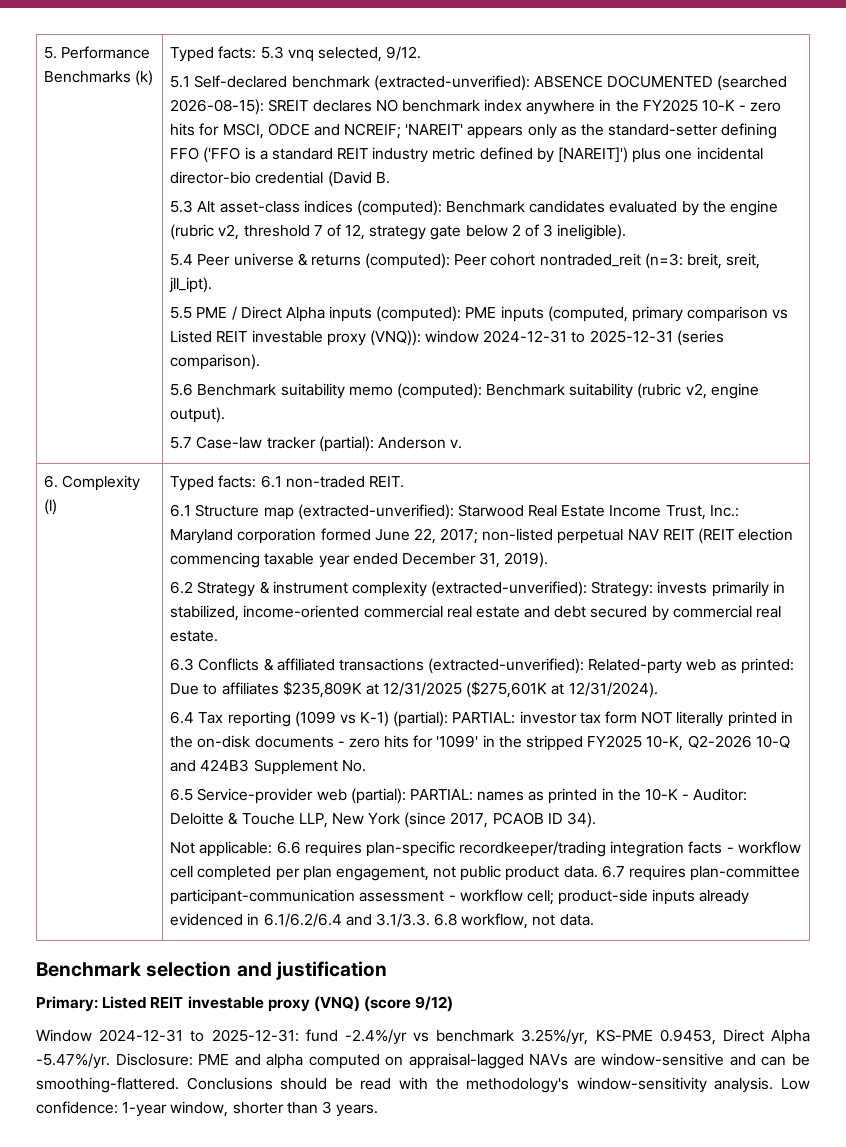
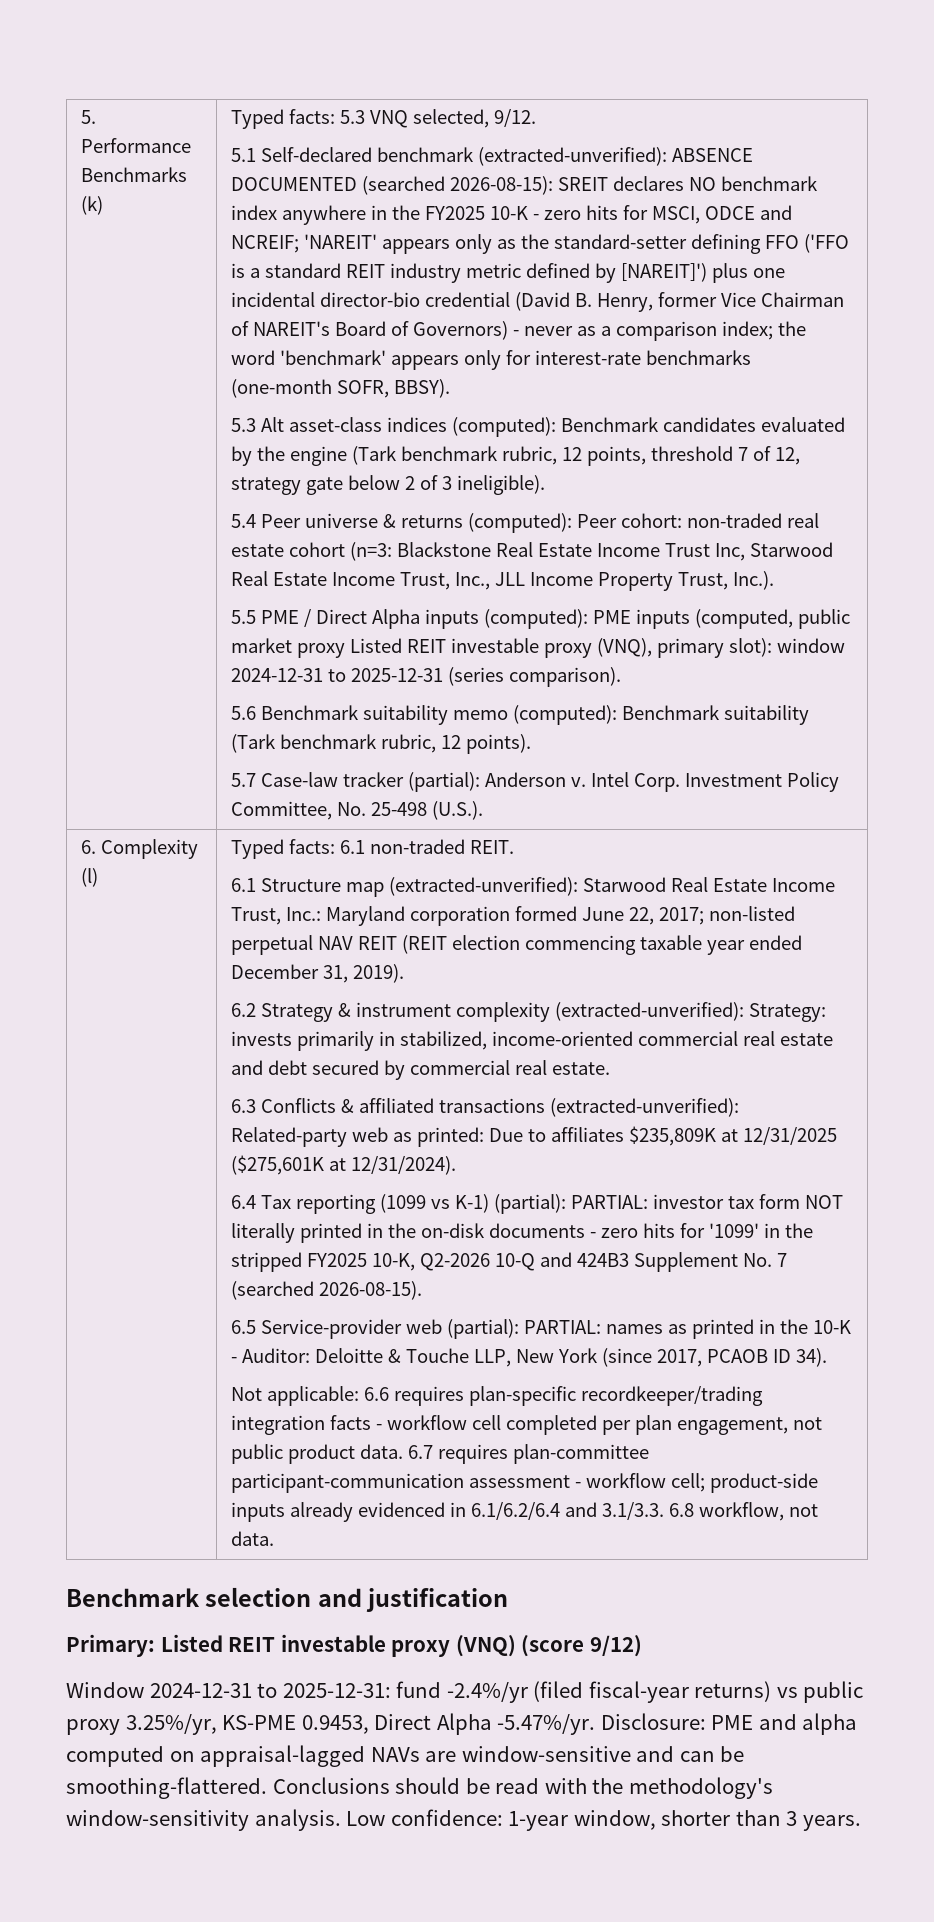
- Typed facts: 5.3 vnq selected, 9/12.
+ Typed facts: 5.3 VNQ selected, 9/12.
- 5.1 Self-declared benchmark (extracted-unverified): ABSENCE DOCUMENTED (searched 2026-08-15): SREIT declares NO benchmark index anywhere in the FY2025 10-K - zero hits for MSCI, ODCE and NCREIF; 'NAREIT' appears only as the standard-setter defining FFO ('FFO is a standard REIT industry metric defined by [NAREIT]') plus one incidental director-bio credential (David B.
+ 5.1 Self-declared benchmark (extracted-unverified): ABSENCE DOCUMENTED (searched 2026-08-15): SREIT declares NO benchmark index anywhere in the FY2025 10-K - zero hits for MSCI, ODCE and NCREIF; 'NAREIT' appears only as the standard-setter defining FFO ('FFO is a standard REIT industry metric defined by [NAREIT]') plus one incidental director-bio credential (David B. Henry, former Vice Chairman of NAREIT's Board of Governors) - never as a comparison index; the word 'benchmark' appears only for interest-rate benchmarks (one-month SOFR, BBSY).
- 5.3 Alt asset-class indices (computed): Benchmark candidates evaluated by the engine (rubric v2, threshold 7 of 12, strategy gate below 2 of 3 ineligible).
+ 5.3 Alt asset-class indices (computed): Benchmark candidates evaluated by the engine (Tark benchmark rubric, 12 points, threshold 7 of 12, strategy gate below 2 of 3 ineligible).
- 5.4 Peer universe & returns (computed): Peer cohort nontraded_reit (n=3: breit, sreit, jll_ipt).
+ 5.4 Peer universe & returns (computed): Peer cohort: non-traded real estate cohort (n=3: Blackstone Real Estate Income Trust Inc, Starwood Real Estate Income Trust, Inc., JLL Income Property Trust, Inc.).
- 5.5 PME / Direct Alpha inputs (computed): PME inputs (computed, primary comparison vs Listed REIT investable proxy (VNQ)): window 2024-12-31 to 2025-12-31 (series comparison).
+ 5.5 PME / Direct Alpha inputs (computed): PME inputs (computed, public market proxy Listed REIT investable proxy (VNQ), primary slot): window 2024-12-31 to 2025-12-31 (series comparison).
- 5.6 Benchmark suitability memo (computed): Benchmark suitability (rubric v2, engine output).
+ 5.6 Benchmark suitability memo (computed): Benchmark suitability (Tark benchmark rubric, 12 points).
+ Intel Corp. Investment Policy Committee, No. 25-498 (U.S.).
- 6.4 Tax reporting (1099 vs K-1) (partial): PARTIAL: investor tax form NOT literally printed in the on-disk documents - zero hits for '1099' in the stripped FY2025 10-K, Q2-2026 10-Q and 424B3 Supplement No.
+ 6.4 Tax reporting (1099 vs K-1) (partial): PARTIAL: investor tax form NOT literally printed in the on-disk documents - zero hits for '1099' in the stripped FY2025 10-K, Q2-2026 10-Q and 424B3 Supplement No. 7 (searched 2026-08-15).
- Window 2024-12-31 to 2025-12-31: fund -2.4%/yr vs benchmark 3.25%/yr, KS-PME 0.9453, Direct Alpha -5.47%/yr. Disclosure: PME and alpha computed on appraisal-lagged NAVs are window-sensitive and can be smoothing-flattered.
+ Window 2024-12-31 to 2025-12-31: fund -2.4%/yr (filed fiscal-year returns) vs public proxy 3.25%/yr, KS-PME 0.9453, Direct Alpha -5.47%/yr. Disclosure: PME and alpha computed on appraisal-lagged NAVs are window-sensitive and can be smoothing-flattered.

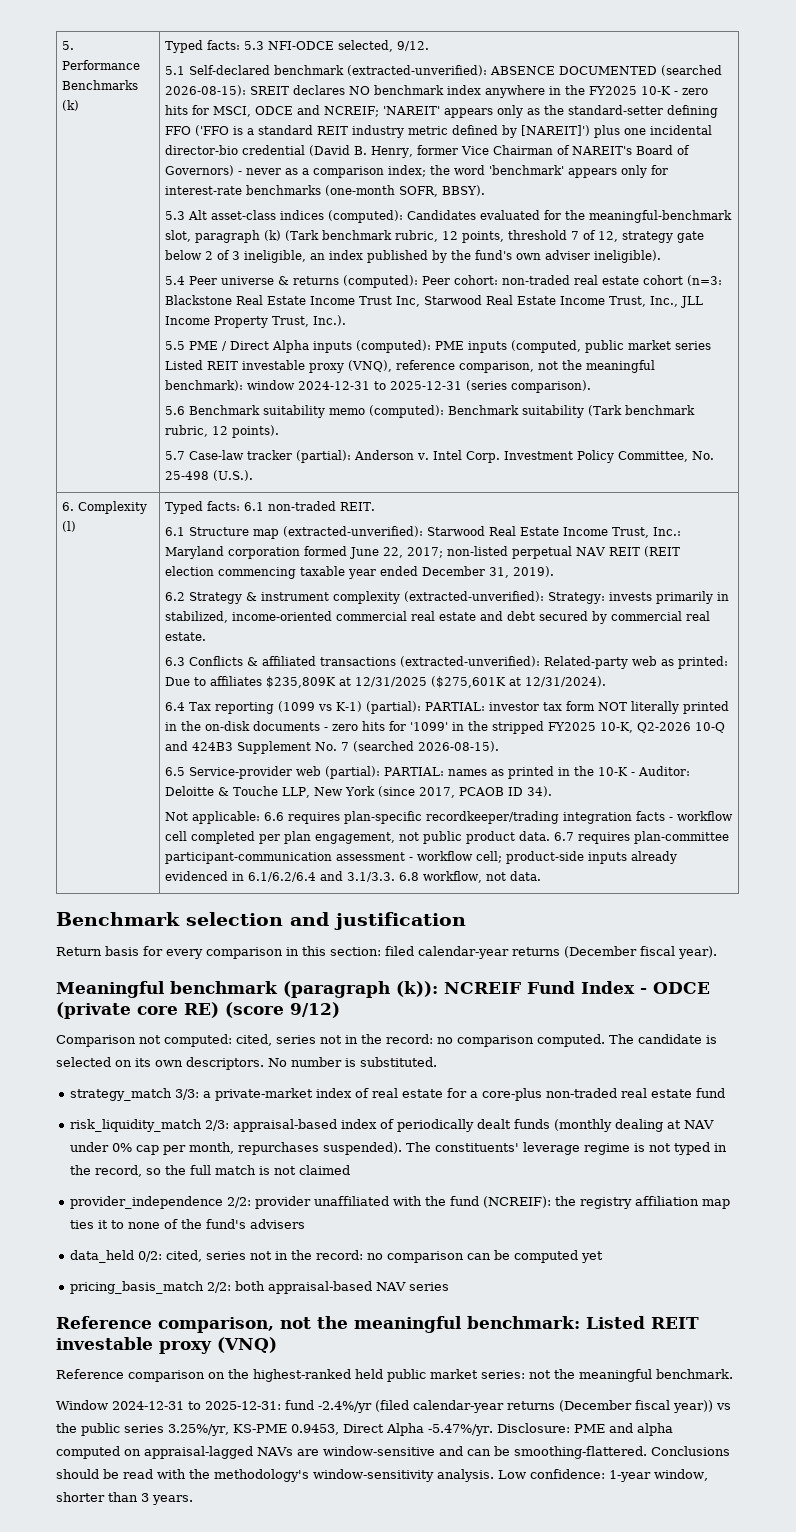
- Typed facts: 5.3 VNQ selected, 9/12.
+ Typed facts: 5.3 NFI-ODCE selected, 9/12.
- 5.3 Alt asset-class indices (computed): Benchmark candidates evaluated by the engine (Tark benchmark rubric, 12 points, threshold 7 of 12, strategy gate below 2 of 3 ineligible).
+ 5.3 Alt asset-class indices (computed): Candidates evaluated for the meaningful-benchmark slot, paragraph (k) (Tark benchmark rubric, 12 points, threshold 7 of 12, strategy gate below 2 of 3 ineligible, an index published by the fund's own adviser ineligible).
- 5.5 PME / Direct Alpha inputs (computed): PME inputs (computed, public market proxy Listed REIT investable proxy (VNQ), primary slot): window 2024-12-31 to 2025-12-31 (series comparison).
+ 5.5 PME / Direct Alpha inputs (computed): PME inputs (computed, public market series Listed REIT investable proxy (VNQ), reference comparison, not the meaningful benchmark): window 2024-12-31 to 2025-12-31 (series comparison).
- Primary: Listed REIT investable proxy (VNQ) (score 9/12)
+ Return basis for every comparison in this section: filed calendar-year returns (December fiscal year).
+ Meaningful benchmark (paragraph (k)): NCREIF Fund Index - ODCE (private core RE) (score 9/12)
+ Comparison not computed: cited, series not in the record: no comparison computed. The candidate is selected on its own descriptors. No number is substituted.
+ strategy_match 3/3: a private-market index of real estate for a core-plus non-traded real estate fund
+ risk_liquidity_match 2/3: appraisal-based index of periodically dealt funds (monthly dealing at NAV under 0% cap per month, repurchases suspended). The constituents' leverage regime is not typed in the record, so the full match is not claimed
+ provider_independence 2/2: provider unaffiliated with the fund (NCREIF): the registry affiliation map ties it to none of the fund's advisers
+ data_held 0/2: cited, series not in the record: no comparison can be computed yet
+ pricing_basis_match 2/2: both appraisal-based NAV series
+ Reference comparison, not the meaningful benchmark: Listed REIT investable proxy (VNQ)
+ Reference comparison on the highest-ranked held public market series: not the meaningful benchmark.
- Window 2024-12-31 to 2025-12-31: fund -2.4%/yr (filed fiscal-year returns) vs public proxy 3.25%/yr, KS-PME 0.9453, Direct Alpha -5.47%/yr. Disclosure: PME and alpha computed on appraisal-lagged NAVs are window-sensitive and can be smoothing-flattered.
+ Window 2024-12-31 to 2025-12-31: fund -2.4%/yr (filed calendar-year returns (December fiscal year)) vs the public series 3.25%/yr, KS-PME 0.9453, Direct Alpha -5.47%/yr. Disclosure: PME and alpha computed on appraisal-lagged NAVs are window-sensitive and can be smoothing-flattered.

